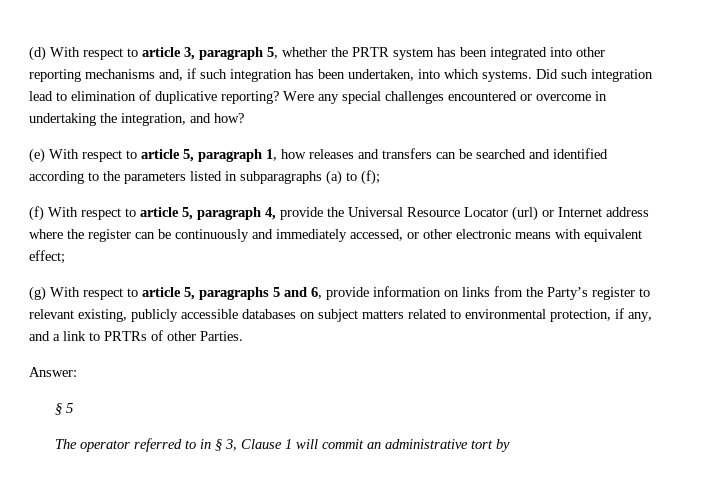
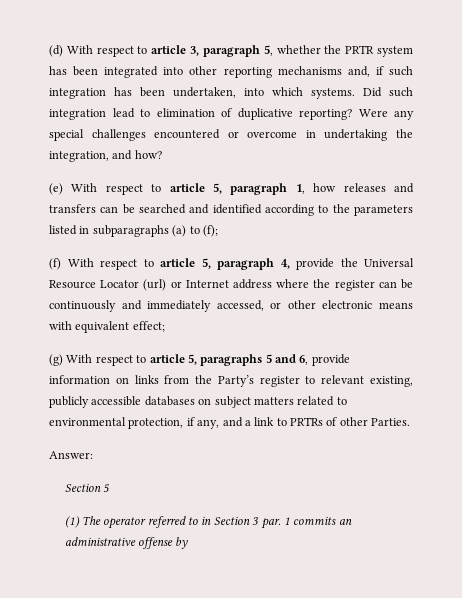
- § 5
+ Section 5
- The operator referred to in § 3, Clause 1 will commit an administrative tort by
+ (1) The operator referred to in Section 3 par. 1 commits an administrative offense by

